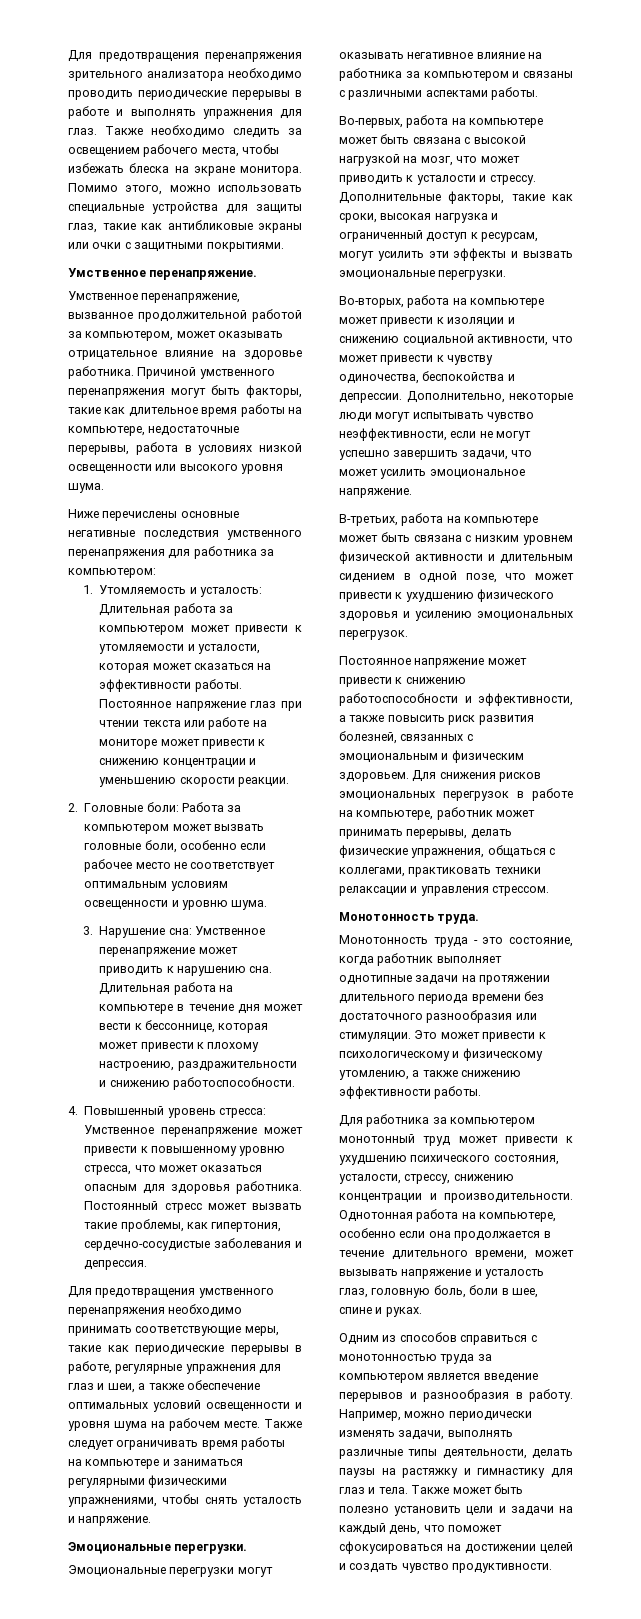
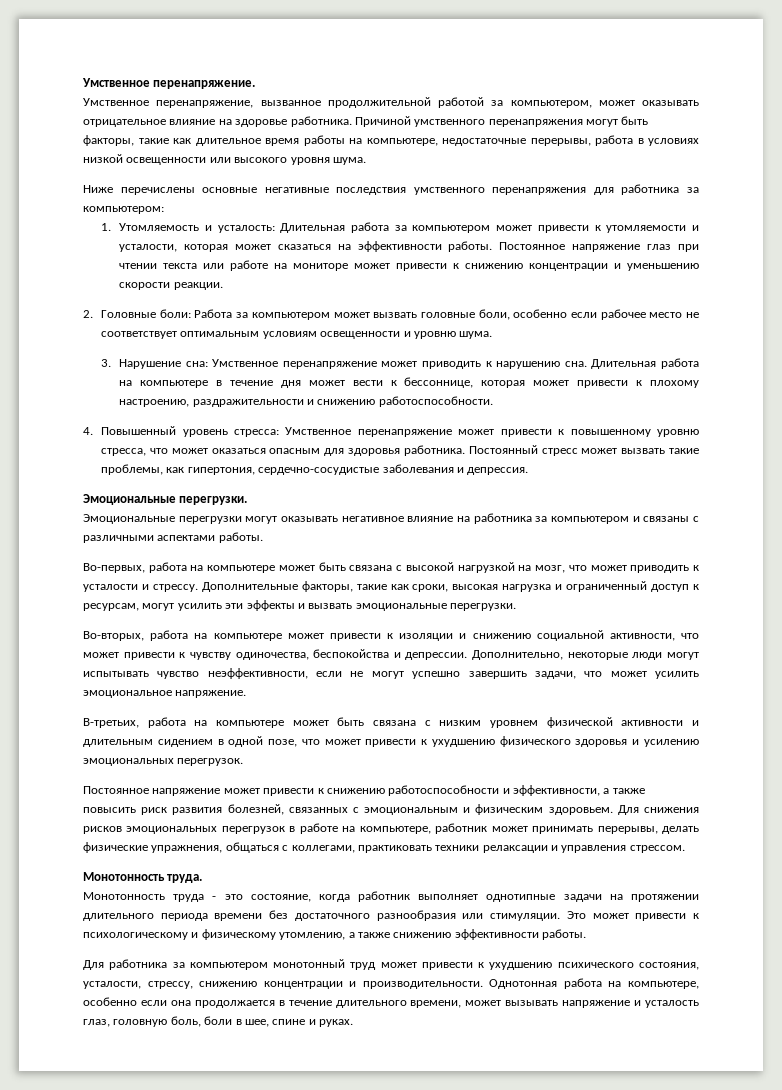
- Для предотвращения перенапряжения зрительного анализатора необходимо проводить периодические перерывы в работе и выполнять упражнения для глаз. Также необходимо следить за освещением рабочего места, чтобы избежать блеска на экране монитора. Помимо этого, можно использовать специальные устройства для защиты глаз, такие как антибликовые экраны или очки с защитными покрытиями.
- Для предотвращения умственного перенапряжения необходимо принимать соответствующие меры, такие как периодические перерывы в работе, регулярные упражнения для глаз и шеи, а также обеспечение оптимальных условий освещенности и уровня шума на рабочем месте. Также следует ограничивать время работы на компьютере и заниматься регулярными физическими упражнениями, чтобы снять усталость и напряжение.
- Одним из способов справиться с монотонностью труда за компьютером является введение перерывов и разнообразия в работу. Например, можно периодически изменять задачи, выполнять различные типы деятельности, делать паузы на растяжку и гимнастику для глаз и тела. Также может быть полезно установить цели и задачи на каждый день, что поможет сфокусироваться на достижении целей и создать чувство продуктивности.

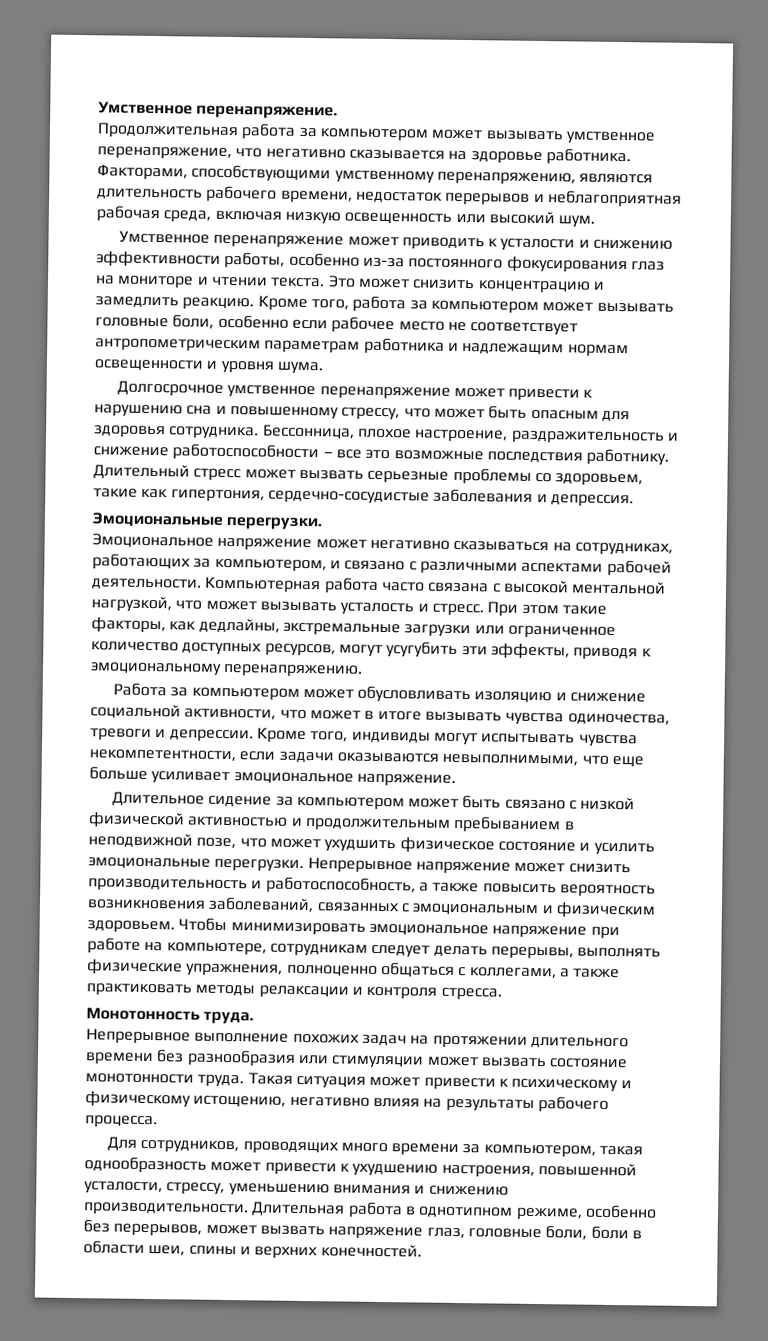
- Умственное перенапряжение, вызванное продолжительной работой за компьютером, может оказывать отрицательное влияние на здоровье работника. Причиной умственного перенапряжения могут быть факторы, такие как длительное время работы на компьютере, недостаточные перерывы, работа в условиях низкой освещенности или высокого уровня шума.
- Ниже перечислены основные негативные последствия умственного перенапряжения для работника за компьютером:
- 1. Утомляемость и усталость: Длительная работа за компьютером может привести к утомляемости и усталости, которая может сказаться на эффективности работы. Постоянное напряжение глаз при чтении текста или работе на мониторе может привести к снижению концентрации и уменьшению скорости реакции.
- 2. Головные боли: Работа за компьютером может вызвать головные боли, особенно если рабочее место не соответствует оптимальным условиям освещенности и уровню шума.
- 3. Нарушение сна: Умственное перенапряжение может приводить к нарушению сна. Длительная работа на компьютере в течение дня может вести к бессоннице, которая может привести к плохому настроению, раздражительности и снижению работоспособности.
- 4. Повышенный уровень стресса: Умственное перенапряжение может привести к повышенному уровню стресса, что может оказаться опасным для здоровья работника. Постоянный стресс может вызвать такие проблемы, как гипертония, сердечно-сосудистые заболевания и депрессия.
+ Продолжительная работа за компьютером может вызывать умственное перенапряжение, что негативно сказывается на здоровье работника. Факторами, способствующими умственному перенапряжению, являются длительность рабочего времени, недостаток перерывов и неблагоприятная рабочая среда, включая низкую освещенность или высокий шум.
+ Умственное перенапряжение может приводить к усталости и снижению эффективности работы, особенно из-за постоянного фокусирования глаз на мониторе и чтении текста. Это может снизить концентрацию и замедлить реакцию. Кроме того, работа за компьютером может вызывать головные боли, особенно если рабочее место не соответствует антропометрическим параметрам работника и надлежащим нормам освещенности и уровня шума.
+ Долгосрочное умственное перенапряжение может привести к нарушению сна и повышенному стрессу, что может быть опасным для здоровья сотрудника. Бессонница, плохое настроение, раздражительность и снижение работоспособности – все это возможные последствия работнику. Длительный стресс может вызвать серьезные проблемы со здоровьем, такие как гипертония, сердечно-сосудистые заболевания и депрессия.
- Эмоциональные перегрузки могут оказывать негативное влияние на работника за компьютером и связаны с различными аспектами работы.
- Во-первых, работа на компьютере может быть связана с высокой нагрузкой на мозг, что может приводить к усталости и стрессу. Дополнительные факторы, такие как сроки, высокая нагрузка и ограниченный доступ к ресурсам, могут усилить эти эффекты и вызвать эмоциональные перегрузки.
- Во-вторых, работа на компьютере может привести к изоляции и снижению социальной активности, что может привести к чувству одиночества, беспокойства и депрессии. Дополнительно, некоторые люди могут испытывать чувство неэффективности, если не могут успешно завершить задачи, что может усилить эмоциональное напряжение.
- В-третьих, работа на компьютере может быть связана с низким уровнем физической активности и длительным сидением в одной позе, что может привести к ухудшению физического здоровья и усилению эмоциональных перегрузок.
- Постоянное напряжение может привести к снижению работоспособности и эффективности, а также повысить риск развития болезней, связанных с эмоциональным и физическим здоровьем.
+ Эмоциональное напряжение может негативно сказываться на сотрудниках, работающих за компьютером, и связано с различными аспектами рабочей деятельности. Компьютерная работа часто связана с высокой ментальной нагрузкой, что может вызывать усталость и стресс. При этом такие факторы, как дедлайны, экстремальные загрузки или ограниченное количество доступных ресурсов, могут усугубить эти эффекты, приводя к эмоциональному перенапряжению.
+ Работа за компьютером может обусловливать изоляцию и снижение социальной активности, что может в итоге вызывать чувства одиночества, тревоги и депрессии. Кроме того, индивиды могут испытывать чувства некомпетентности, если задачи оказываются невыполнимыми, что еще больше усиливает эмоциональное напряжение.
+ Длительное сидение за компьютером может быть связано с низкой физической активностью и продолжительным пребыванием в неподвижной позе, что может ухудшить физическое состояние и усилить эмоциональные перегрузки. Непрерывное напряжение может снизить производительность и работоспособность, а также повысить вероятность возникновения заболеваний, связанных с эмоциональным и физическим здоровьем.
- Для снижения рисков эмоциональных перегрузок в работе на компьютере, работник может принимать перерывы, делать физические упражнения, общаться с коллегами, практиковать техники релаксации и управления стрессом.
+ Чтобы минимизировать эмоциональное напряжение при работе на компьютере, сотрудникам следует делать перерывы, выполнять физические упражнения, полноценно общаться с коллегами, а также практиковать методы релаксации и контроля стресса.
  Монотонность труда.
- Монотонность труда - это состояние, когда работник выполняет однотипные задачи на протяжении длительного периода времени без достаточного разнообразия или стимуляции. Это может привести к психологическому и физическому утомлению, а также снижению эффективности работы.
- Для работника за компьютером монотонный труд может привести к ухудшению психического состояния, усталости, стрессу, снижению концентрации и производительности. Однотонная работа на компьютере, особенно если она продолжается в течение длительного времени, может вызывать напряжение и усталость глаз, головную боль, боли в шее, спине и руках.
+ Непрерывное выполнение похожих задач на протяжении длительного времени без разнообразия или стимуляции может вызвать состояние монотонности труда. Такая ситуация может привести к психическому и физическому истощению, негативно влияя на результаты рабочего процесса.
+ Для сотрудников, проводящих много времени за компьютером, такая однообразность может привести к ухудшению настроения, повышенной усталости, стрессу, уменьшению внимания и снижению производительности. Длительная работа в однотипном режиме, особенно без перерывов, может вызвать напряжение глаз, головные боли, боли в области шеи, спины и верхних конечностей.

